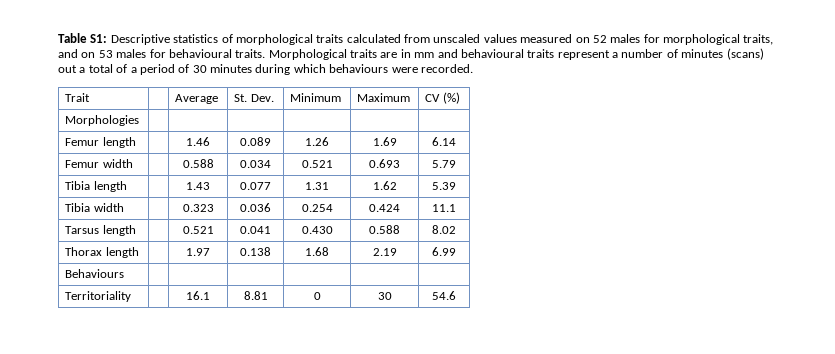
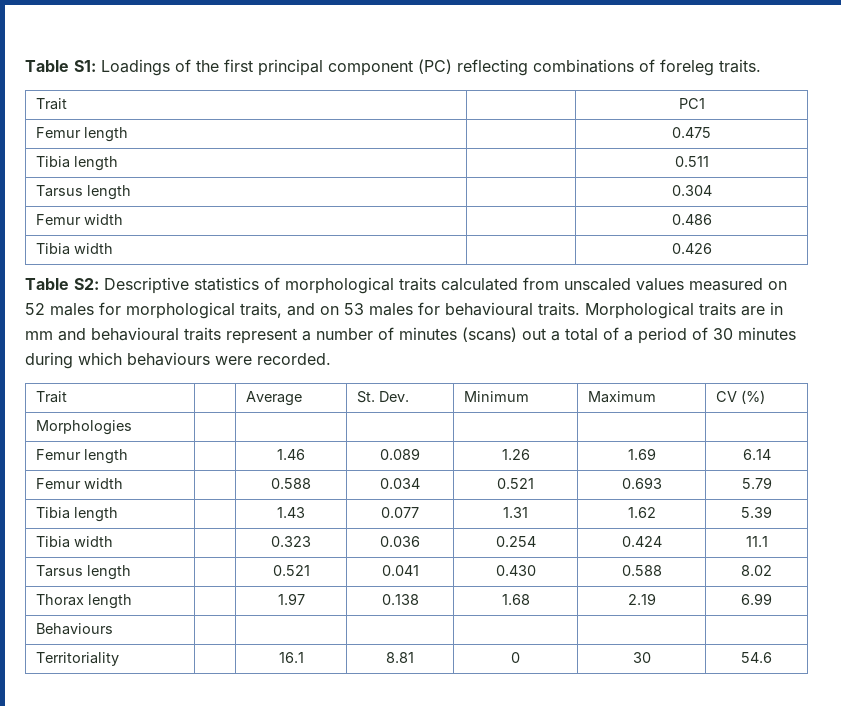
- Table S1: Descriptive statistics of morphological traits calculated from unscaled values measured on 52 males for morphological traits, and on 53 males for behavioural traits.
+ Table S1: Loadings of the first principal component (PC) reflecting combinations of foreleg traits.
+ Trait | | PC1
+ Femur length | | 0.475
+ Tibia length | | 0.511
+ Tarsus length | | 0.304
+ Femur width | | 0.486
+ Tibia width | | 0.426
+ Table S2: Descriptive statistics of morphological traits calculated from unscaled values measured on 52 males for morphological traits, and on 53 males for behavioural traits.

